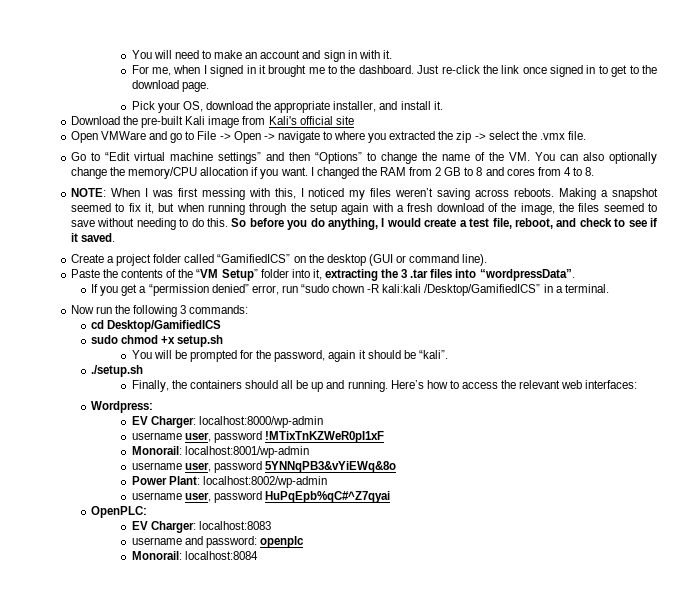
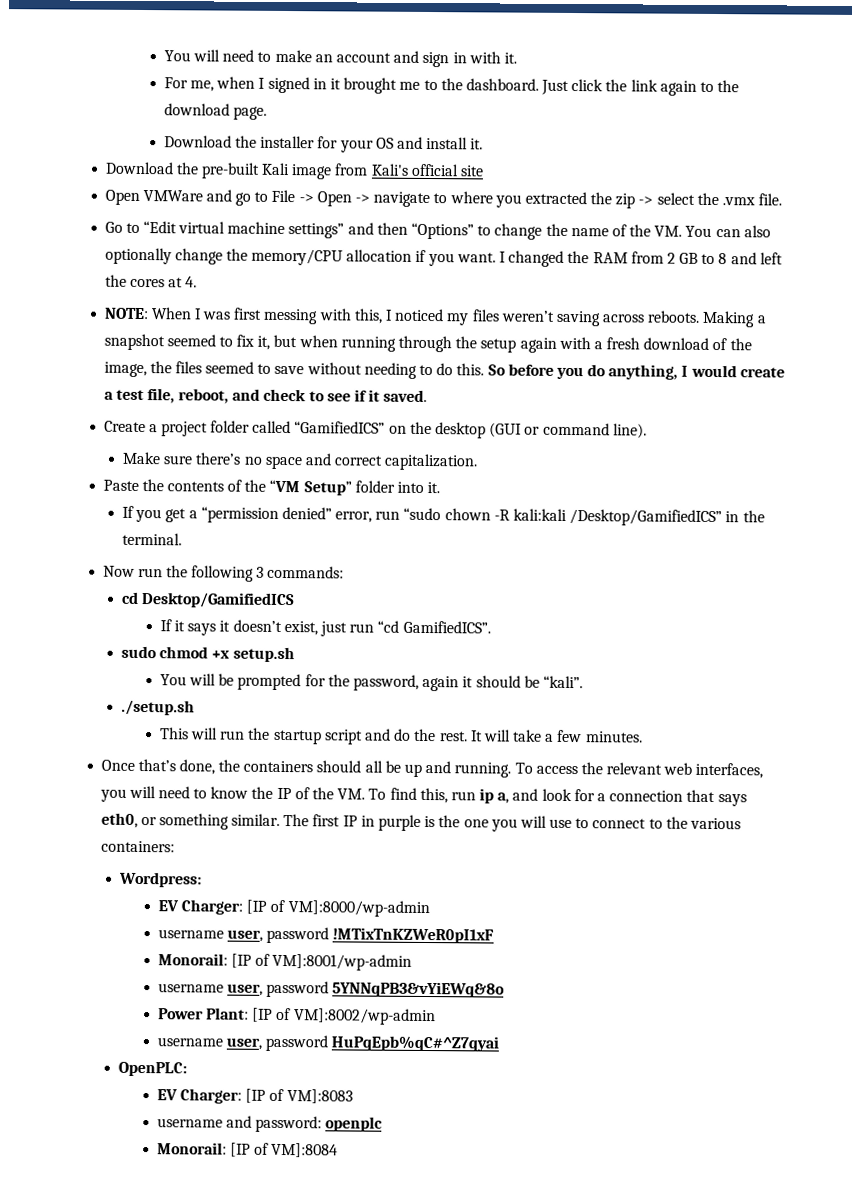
- Just re-click the link once signed in to get to the download page.
+ Just click the link again to the download page.
- Pick your OS, download the appropriate installer, and install it.
+ Download the installer for your OS and install it.
- I changed the RAM from 2 GB to 8 and cores from 4 to 8.
+ I changed the RAM from 2 GB to 8 and left the cores at 4.
+ Make sure there’s no space and correct capitalization.
- Paste the contents of the “VM Setup” folder into it, extracting the 3 .tar files into “wordpressData”.
+ Paste the contents of the “VM Setup” folder into it.
- If you get a “permission denied” error, run “sudo chown -R kali:kali /Desktop/GamifiedICS” in a terminal.
+ If you get a “permission denied” error, run “sudo chown -R kali:kali /Desktop/GamifiedICS” in the terminal.
+ If it says it doesn’t exist, just run “cd GamifiedICS”.
- Finally, the containers should all be up and running.
+ This will run the startup script and do the rest. It will take a few minutes.
+ Once that’s done, the containers should all be up and running.
- Here’s how to access the relevant web interfaces:
+ To access the relevant web interfaces, you will need to know the IP of the VM. To find this, run ip a, and look for a connection that says eth0, or something similar. The first IP in purple is the one you will use to connect to the various containers:
- EV Charger: localhost:8000/wp-admin
+ EV Charger: [IP of VM]:8000/wp-admin
- Monorail: localhost:8001/wp-admin
+ Monorail: [IP of VM]:8001/wp-admin
- Power Plant: localhost:8002/wp-admin
+ Power Plant: [IP of VM]:8002/wp-admin
- EV Charger: localhost:8083
+ EV Charger: [IP of VM]:8083
- Monorail: localhost:8084
+ Monorail: [IP of VM]:8084

